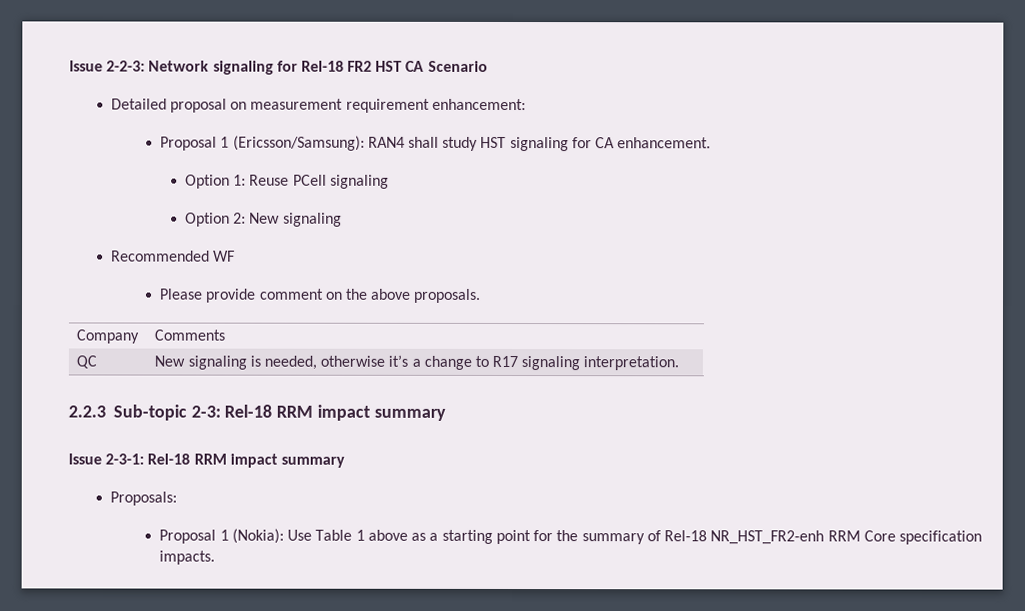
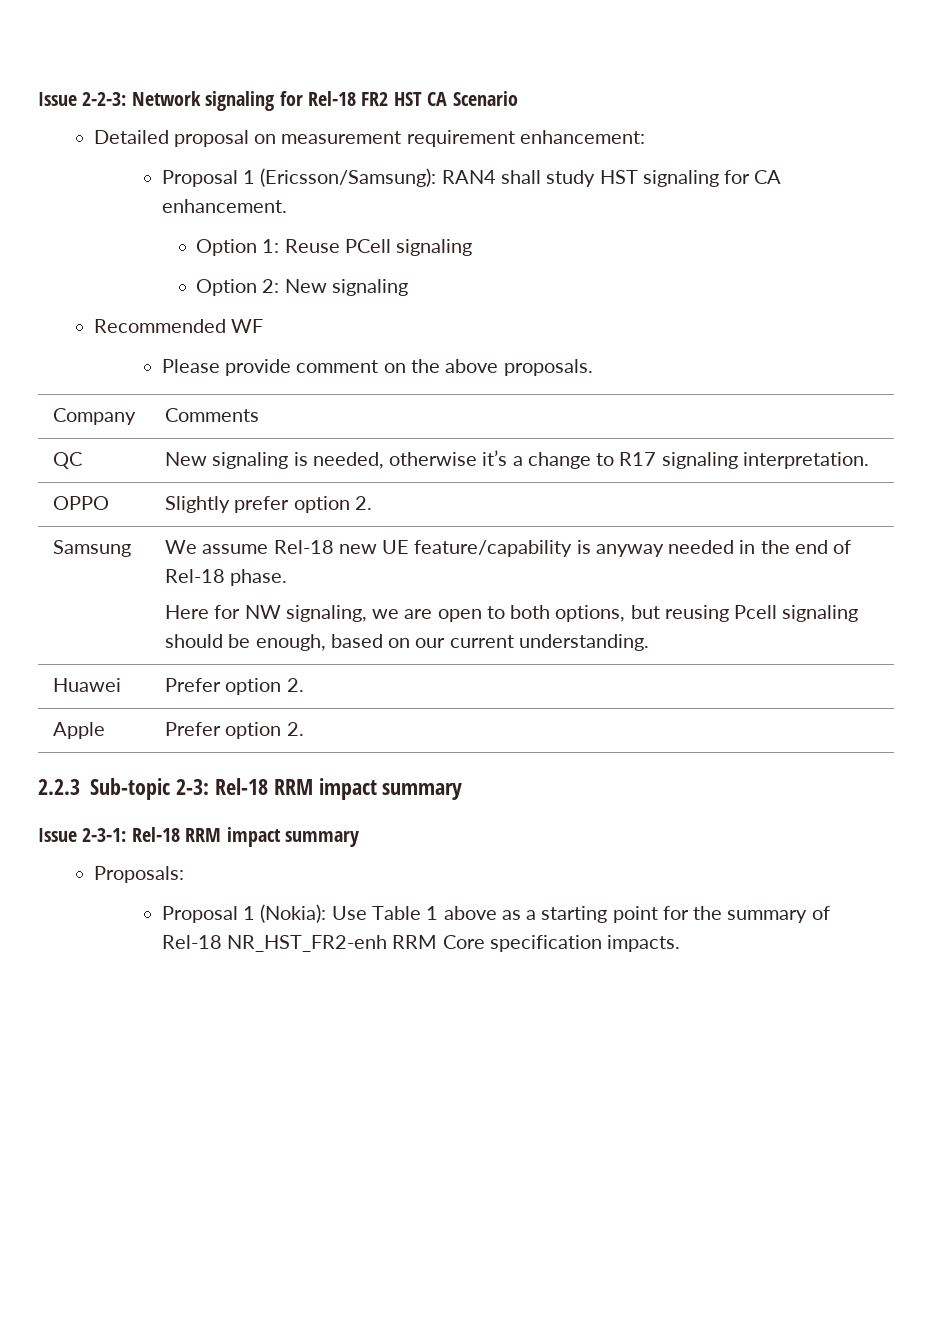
+ OPPO | Slightly prefer option 2.
+ Samsung | We assume Rel-18 new UE feature/capability is anyway needed in the end of Rel-18 phase.
+ Here for NW signaling, we are open to both options, but reusing Pcell signaling should be enough, based on our current understanding.
+ Huawei | Prefer option 2.
+ Apple | Prefer option 2.

